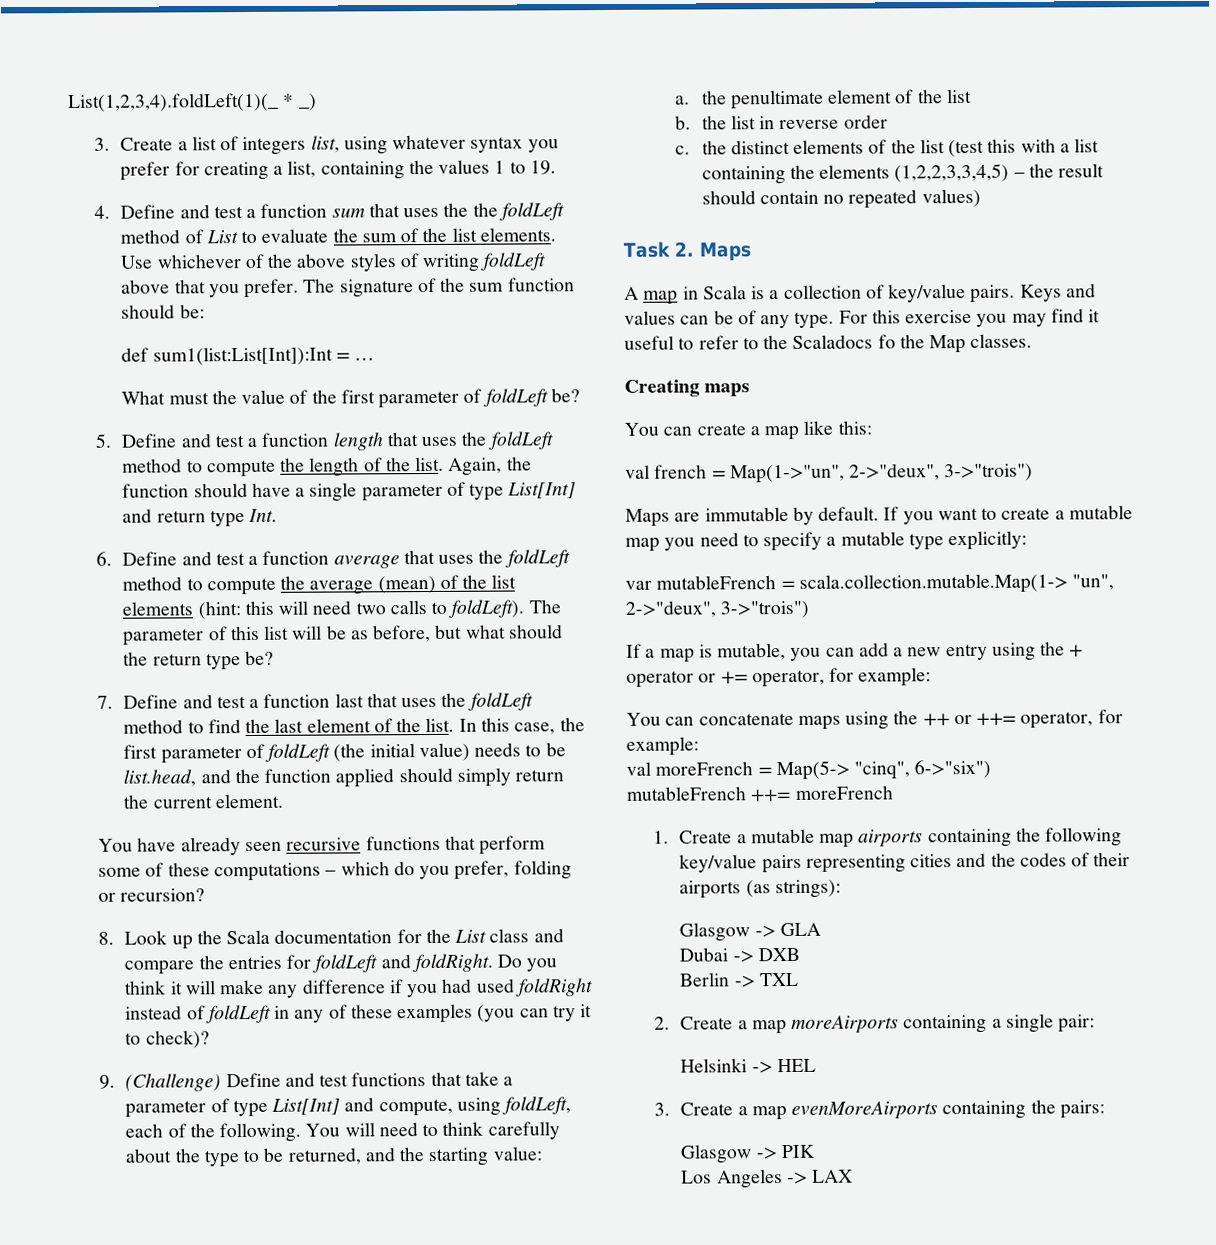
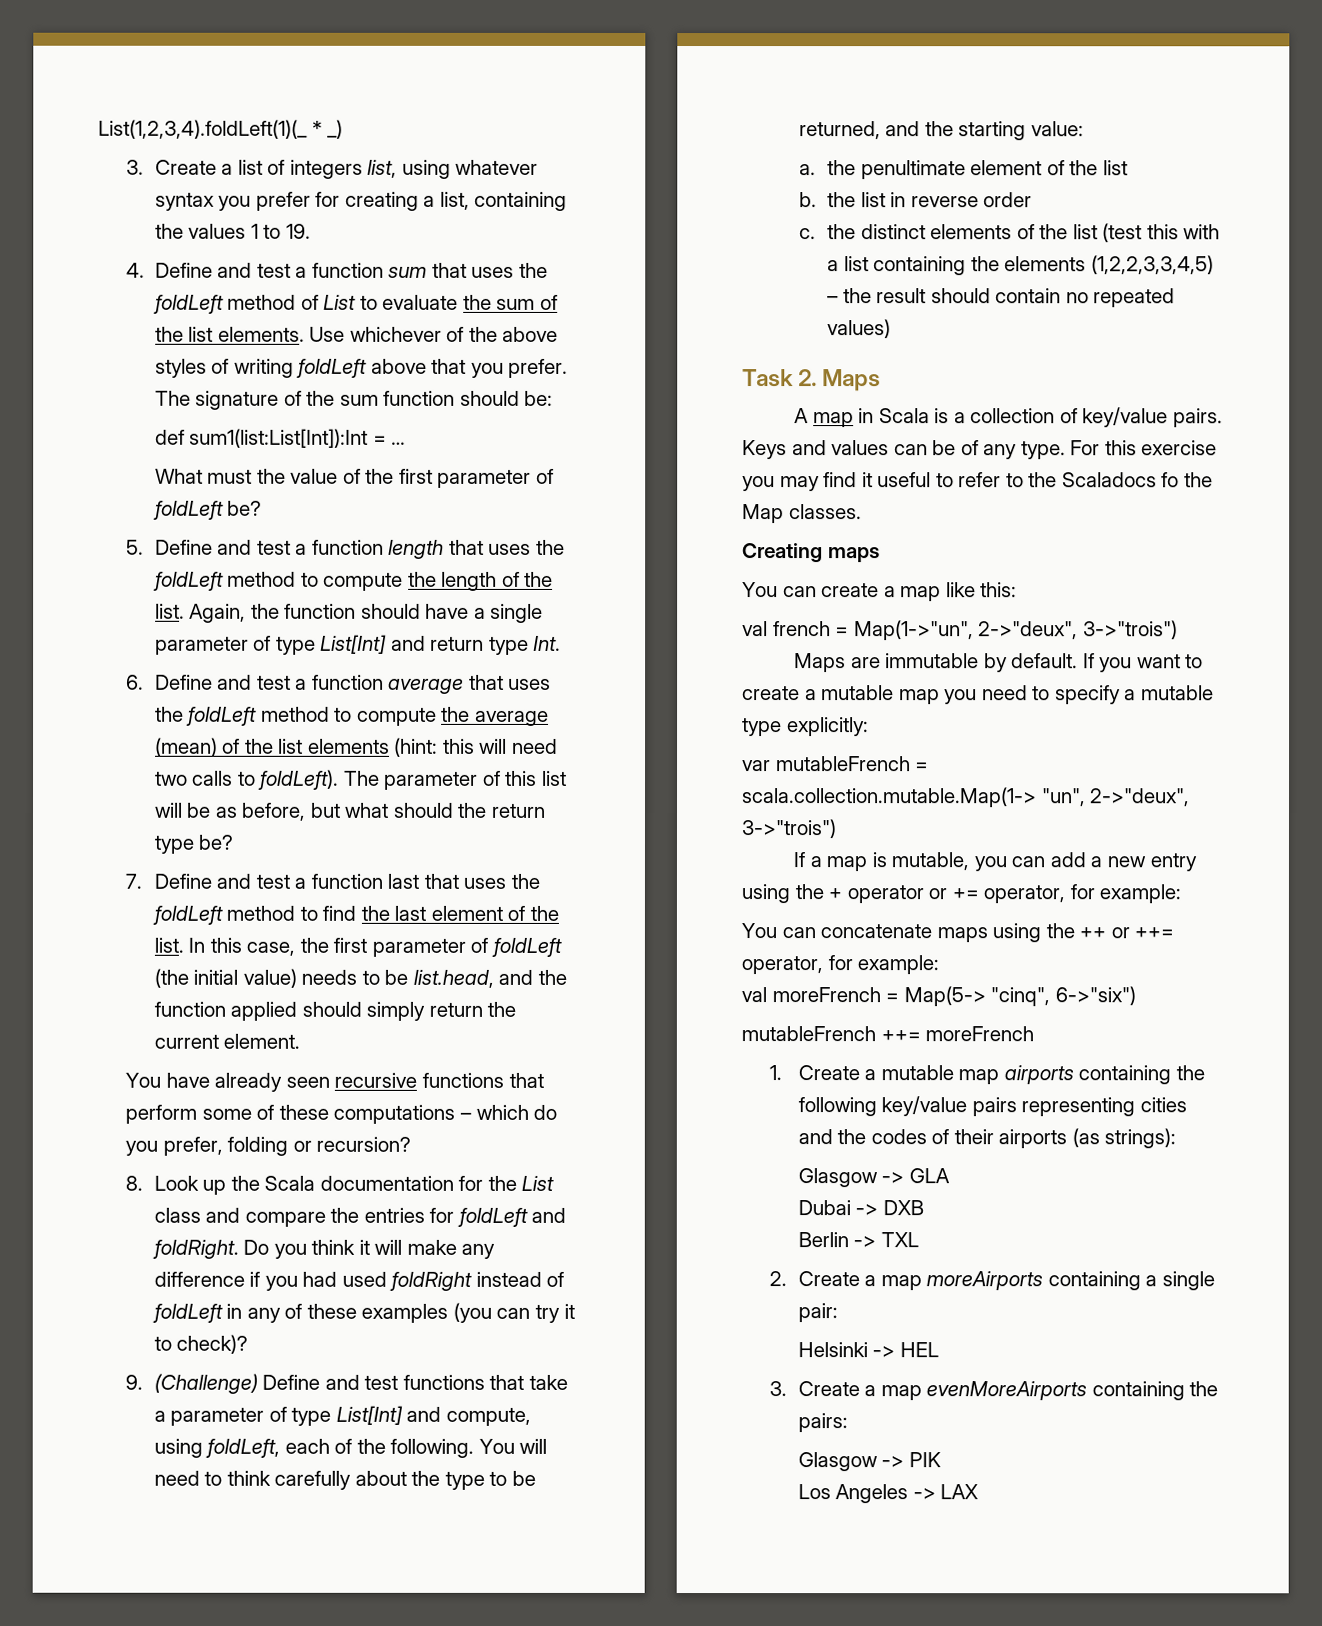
- 4. Define and test a function sum that uses the the foldLeft method of List to evaluate the sum of the list elements.
+ 4. Define and test a function sum that uses the foldLeft method of List to evaluate the sum of the list elements.

